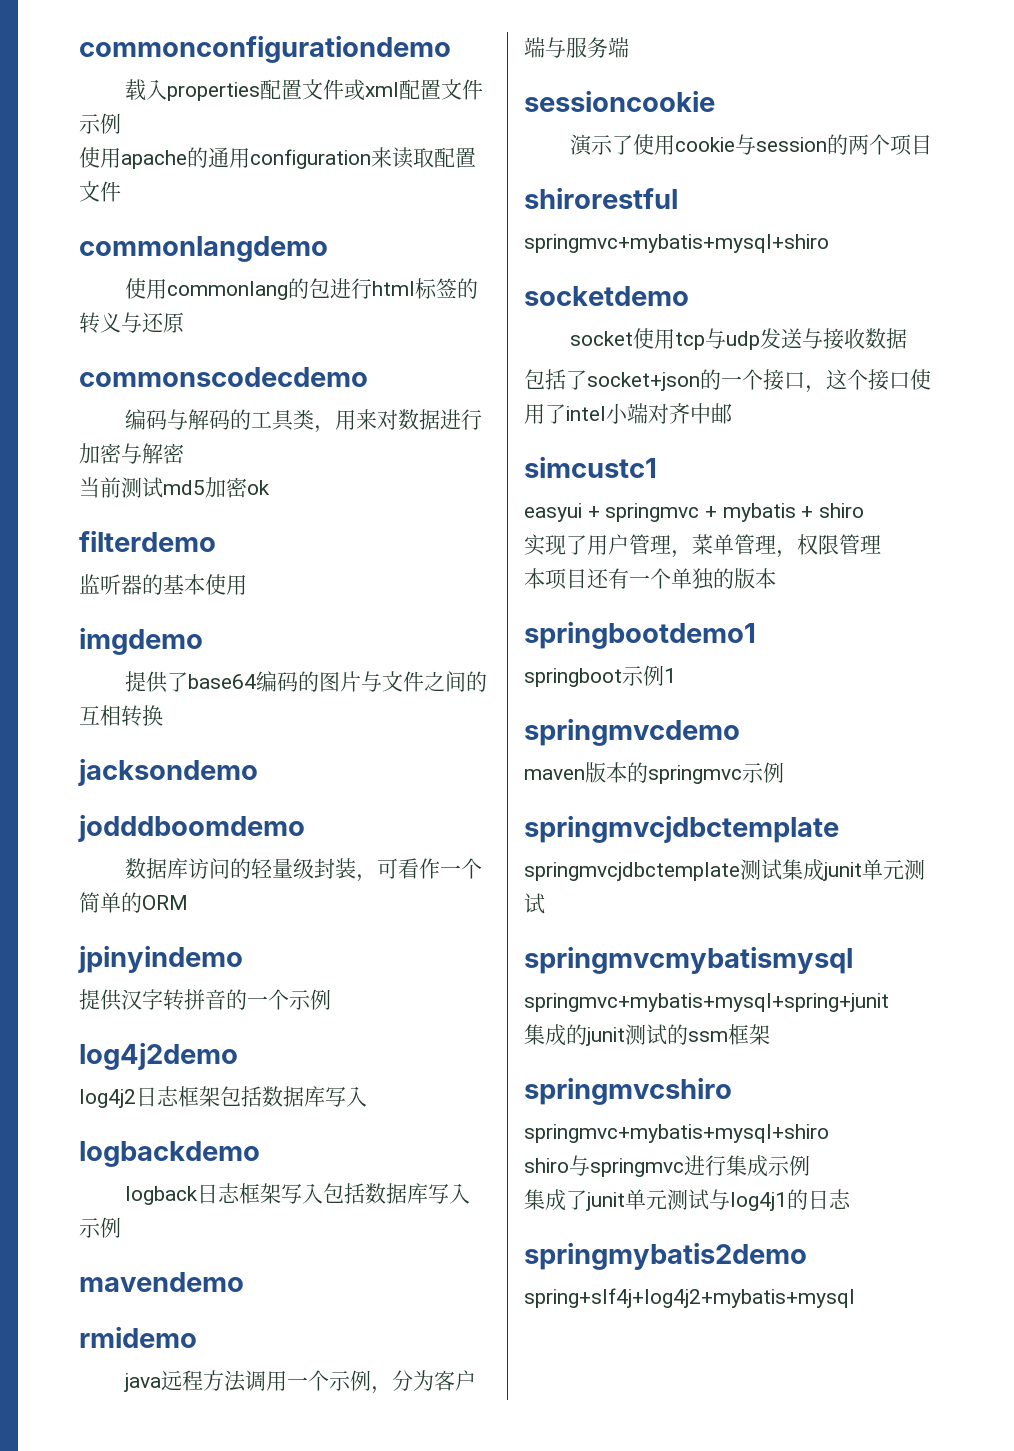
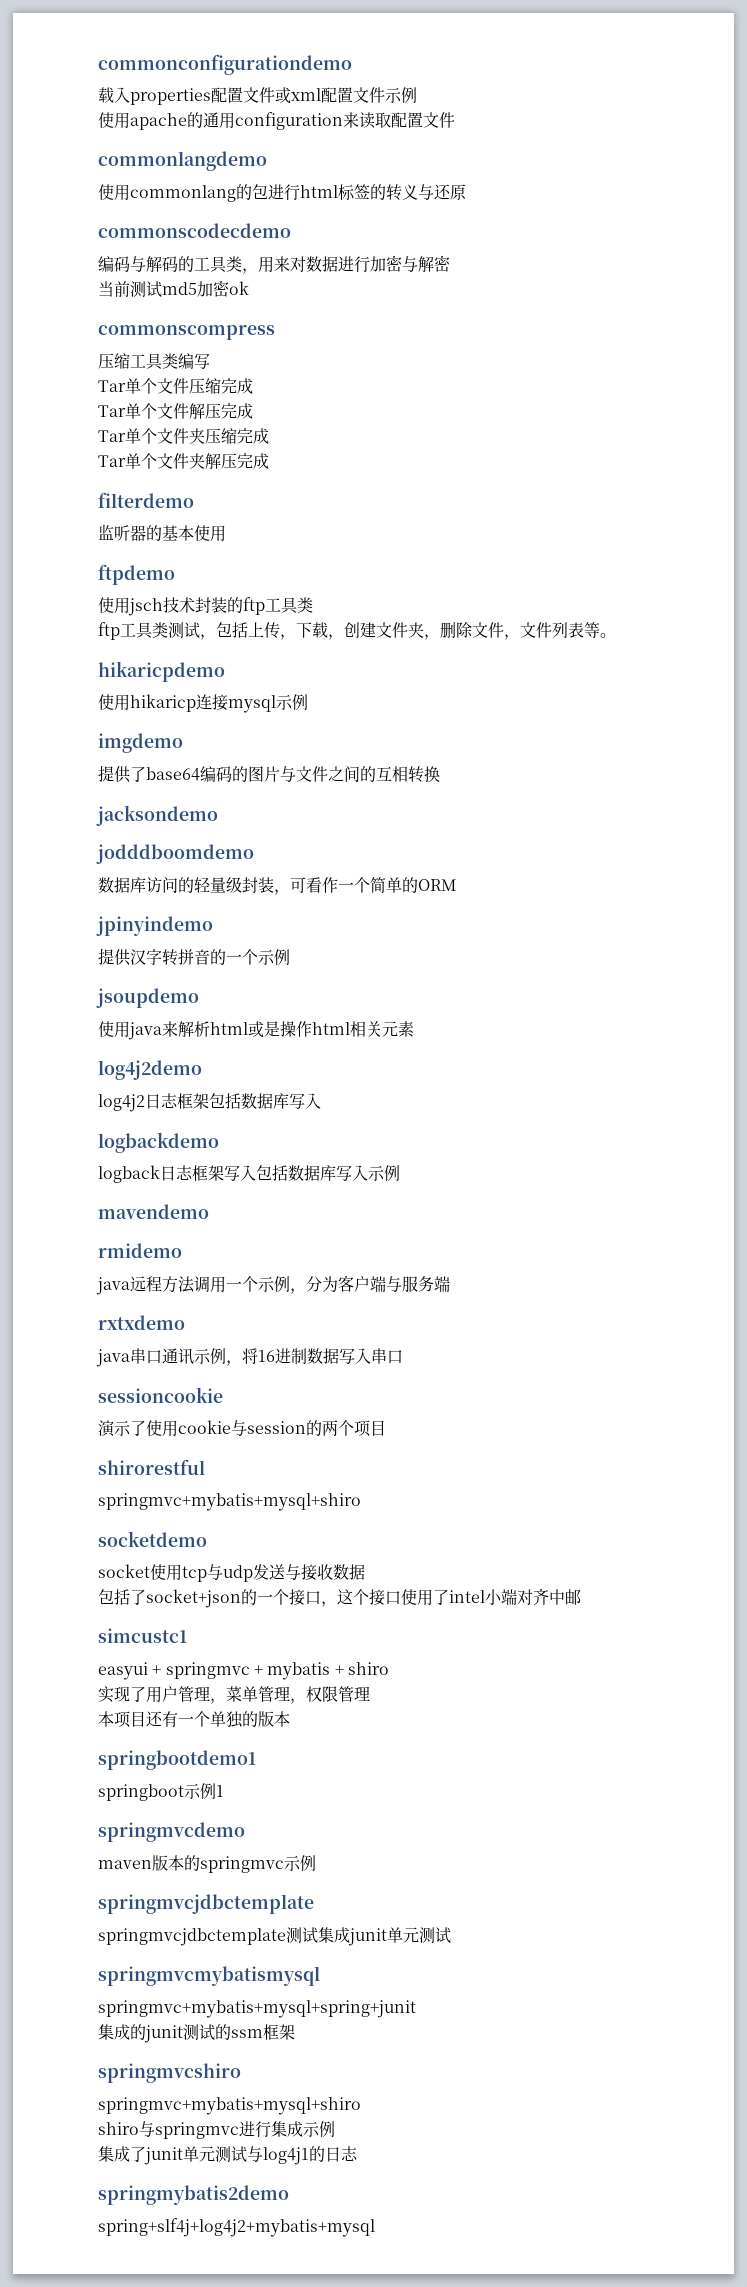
+ commonscompress
+ 压缩工具类编写
+ Tar单个文件压缩完成
+ Tar单个文件解压完成
+ Tar单个文件夹压缩完成
+ Tar单个文件夹解压完成
+ ftpdemo
+ 使用jsch技术封装的ftp工具类
+ ftp工具类测试，包括上传，下载，创建文件夹，删除文件，文件列表等。
+ hikaricpdemo
+ 使用hikaricp连接mysql示例
+ jsoupdemo
+ 使用java来解析html或是操作html相关元素
+ rxtxdemo
+ java串口通讯示例，将16进制数据写入串口

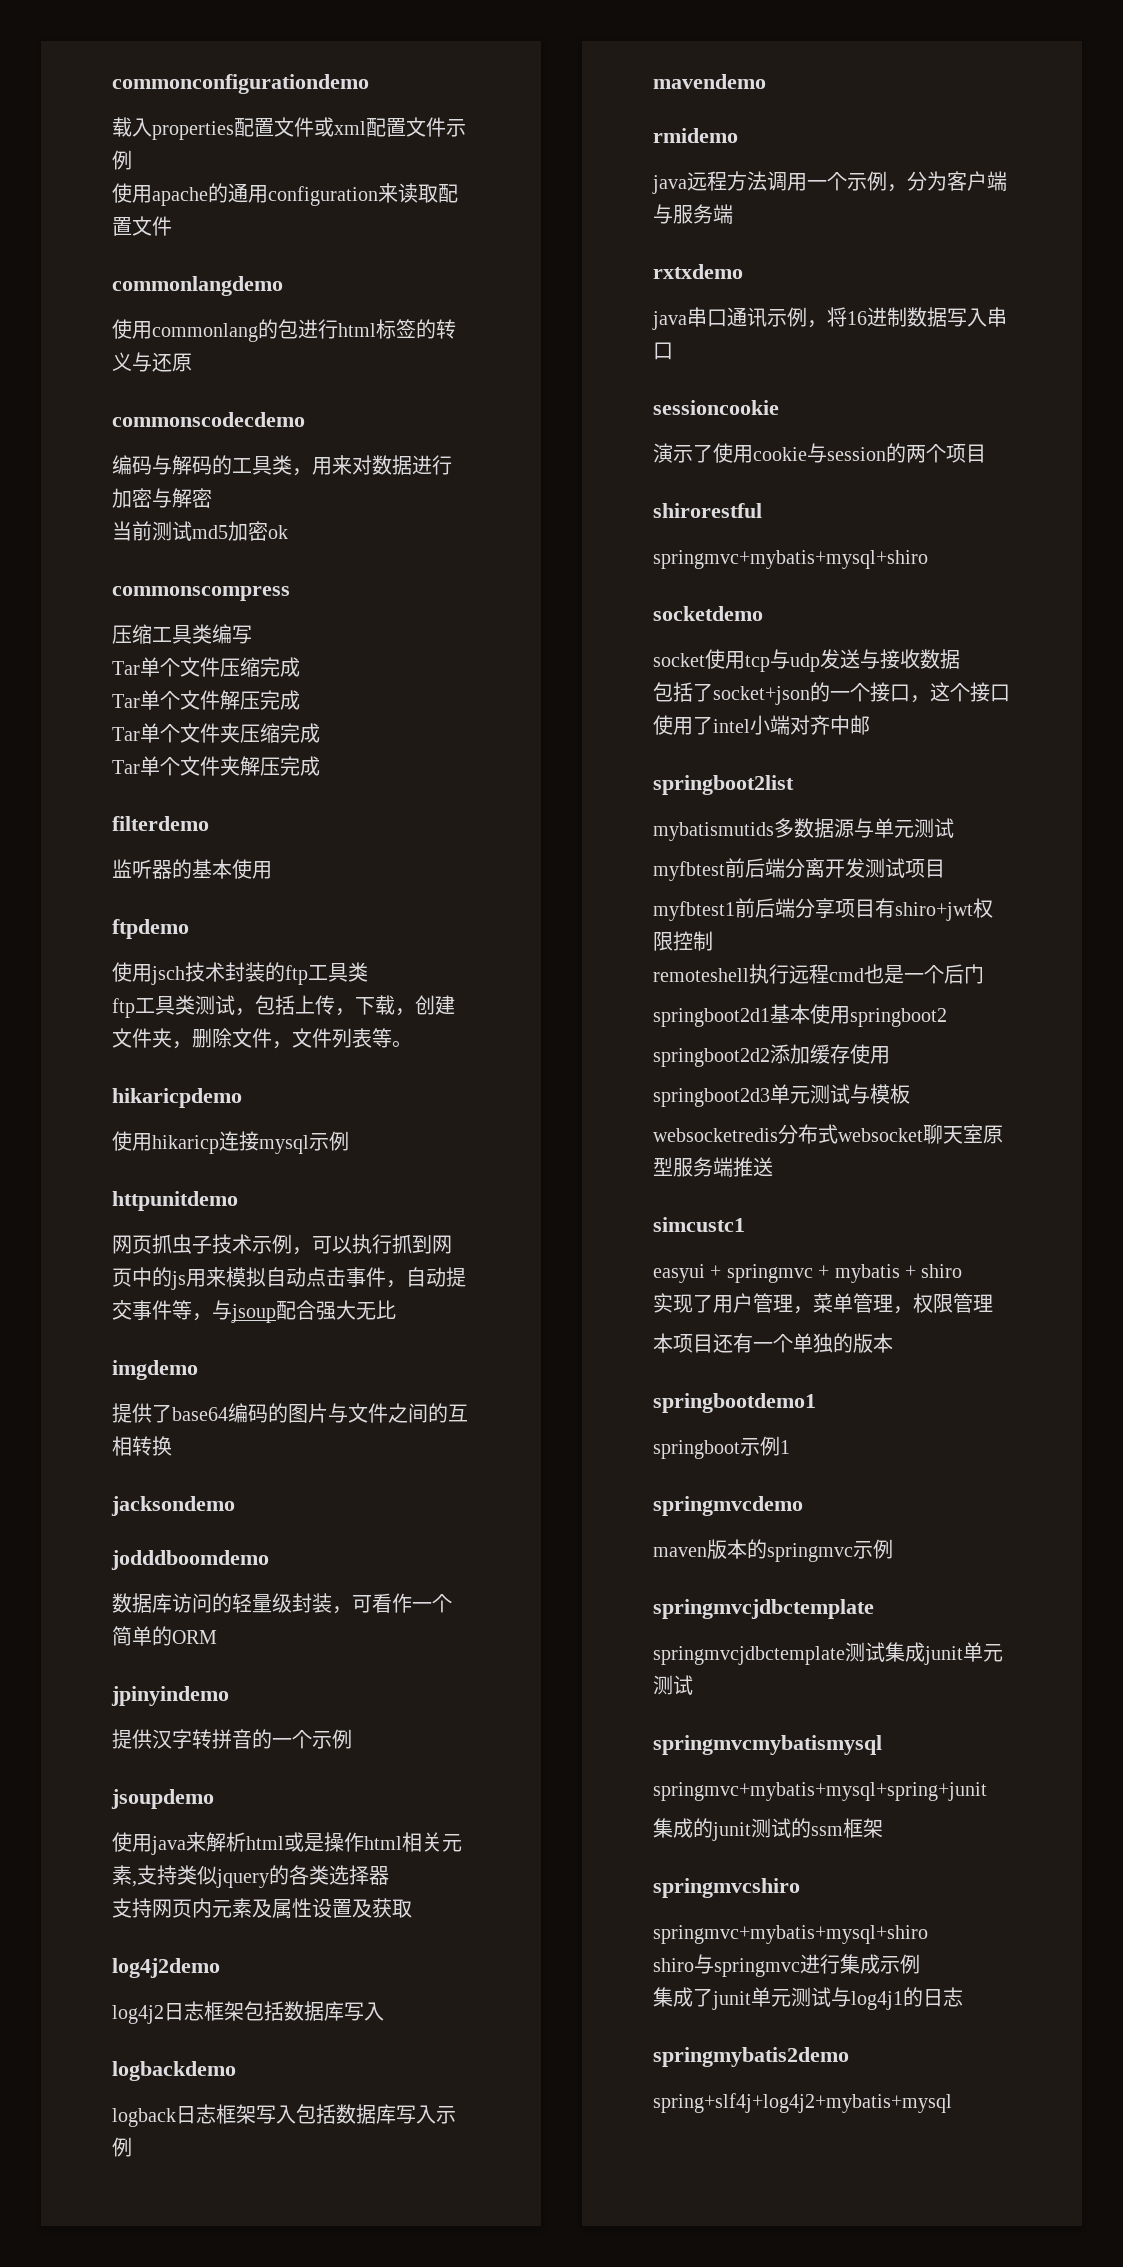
+ httpunitdemo
+ 网页抓虫子技术示例，可以执行抓到网页中的js用来模拟自动点击事件，自动提交事件等，与jsoup配合强大无比
- 使用java来解析html或是操作html相关元素
+ 使用java来解析html或是操作html相关元素,支持类似jquery的各类选择器
+ 支持网页内元素及属性设置及获取
+ springboot2list
+ mybatismutids多数据源与单元测试
+ myfbtest前后端分离开发测试项目
+ myfbtest1前后端分享项目有shiro+jwt权限控制
+ remoteshell执行远程cmd也是一个后门
+ springboot2d1基本使用springboot2
+ springboot2d2添加缓存使用
+ springboot2d3单元测试与模板
+ websocketredis分布式websocket聊天室原型服务端推送

